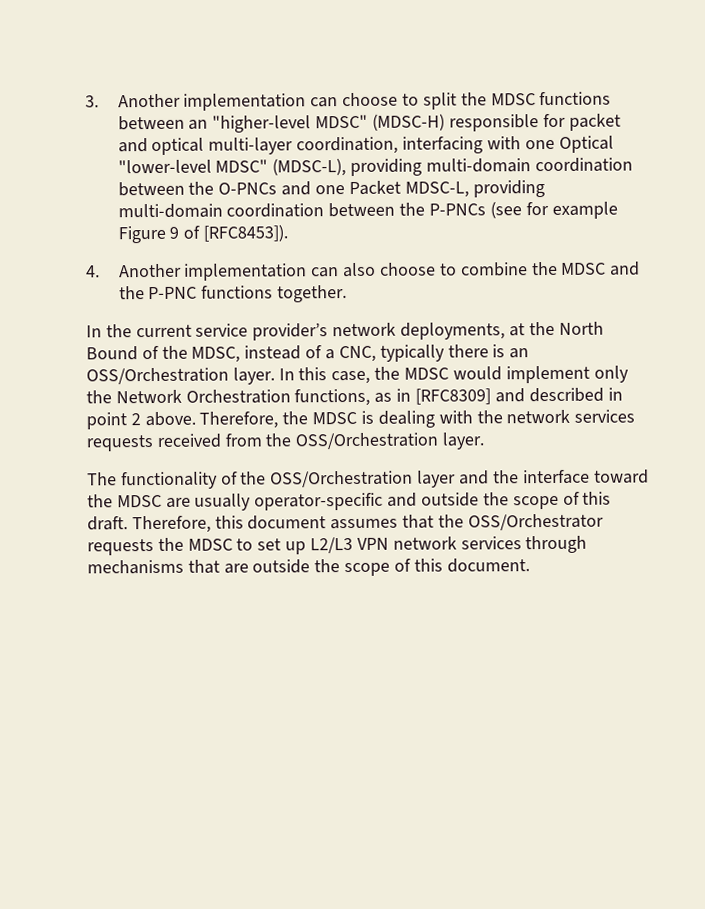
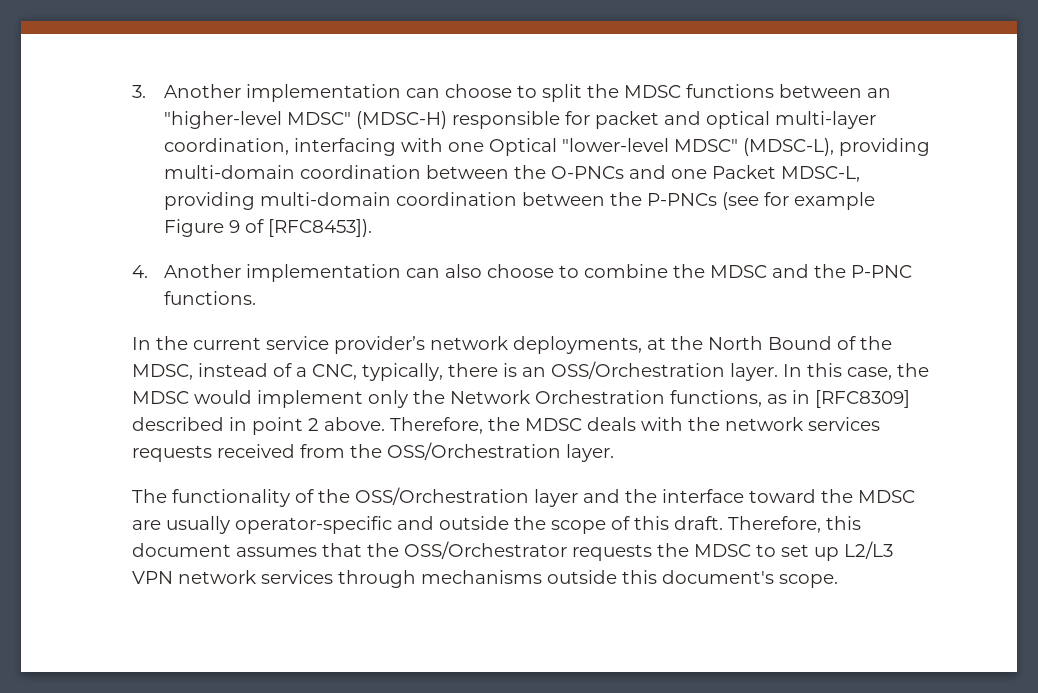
- 4. Another implementation can also choose to combine the MDSC and the P-PNC functions together.
+ 4. Another implementation can also choose to combine the MDSC and the P-PNC functions.
- In the current service provider’s network deployments, at the North Bound of the MDSC, instead of a CNC, typically there is an OSS/Orchestration layer.
+ In the current service provider’s network deployments, at the North Bound of the MDSC, instead of a CNC, typically, there is an OSS/Orchestration layer.
- In this case, the MDSC would implement only the Network Orchestration functions, as in [RFC8309] and described in point 2 above.
+ In this case, the MDSC would implement only the Network Orchestration functions, as in [RFC8309] described in point 2 above.
- Therefore, the MDSC is dealing with the network services requests received from the OSS/Orchestration layer.
+ Therefore, the MDSC deals with the network services requests received from the OSS/Orchestration layer.
- Therefore, this document assumes that the OSS/Orchestrator requests the MDSC to set up L2/L3 VPN network services through mechanisms that are outside the scope of this document.
+ Therefore, this document assumes that the OSS/Orchestrator requests the MDSC to set up L2/L3 VPN network services through mechanisms outside this document's scope.

